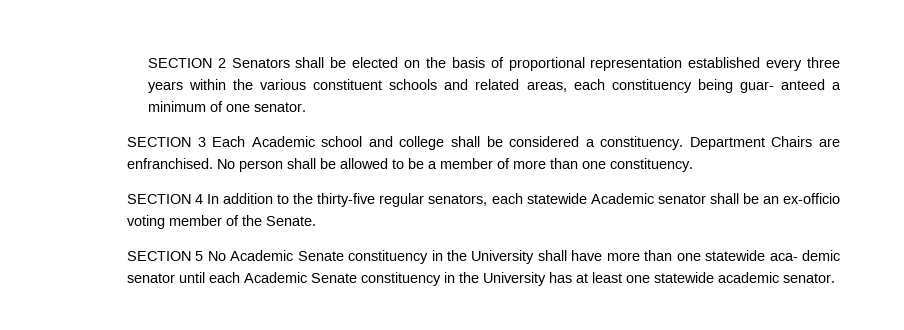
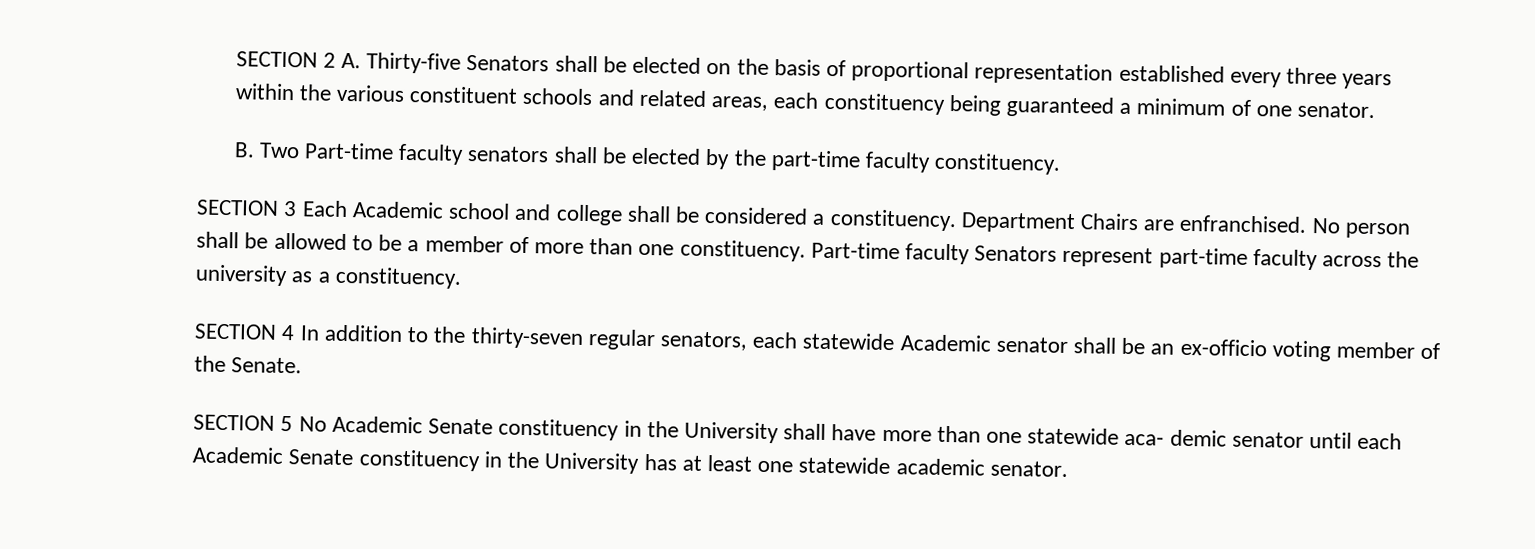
- SECTION 2 Senators shall be elected on the basis of proportional representation established every three years within the various constituent schools and related areas, each constituency being guar- anteed a minimum of one senator.
+ SECTION 2 A. Thirty-five Senators shall be elected on the basis of proportional representation established every three years within the various constituent schools and related areas, each constituency being guaranteed a minimum of one senator.
+ B. Two Part-time faculty senators shall be elected by the part-time faculty constituency.
+ Part-time faculty Senators represent part-time faculty across the university as a constituency.
- SECTION 4 In addition to the thirty-five regular senators, each statewide Academic senator shall be an ex-officio voting member of the Senate.
+ SECTION 4 In addition to the thirty-seven regular senators, each statewide Academic senator shall be an ex-officio voting member of the Senate.

